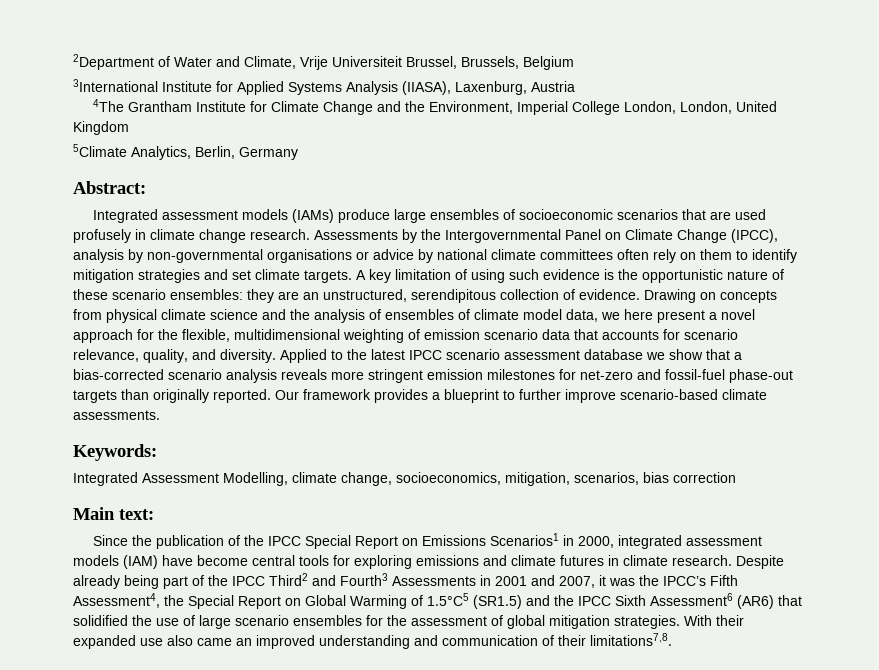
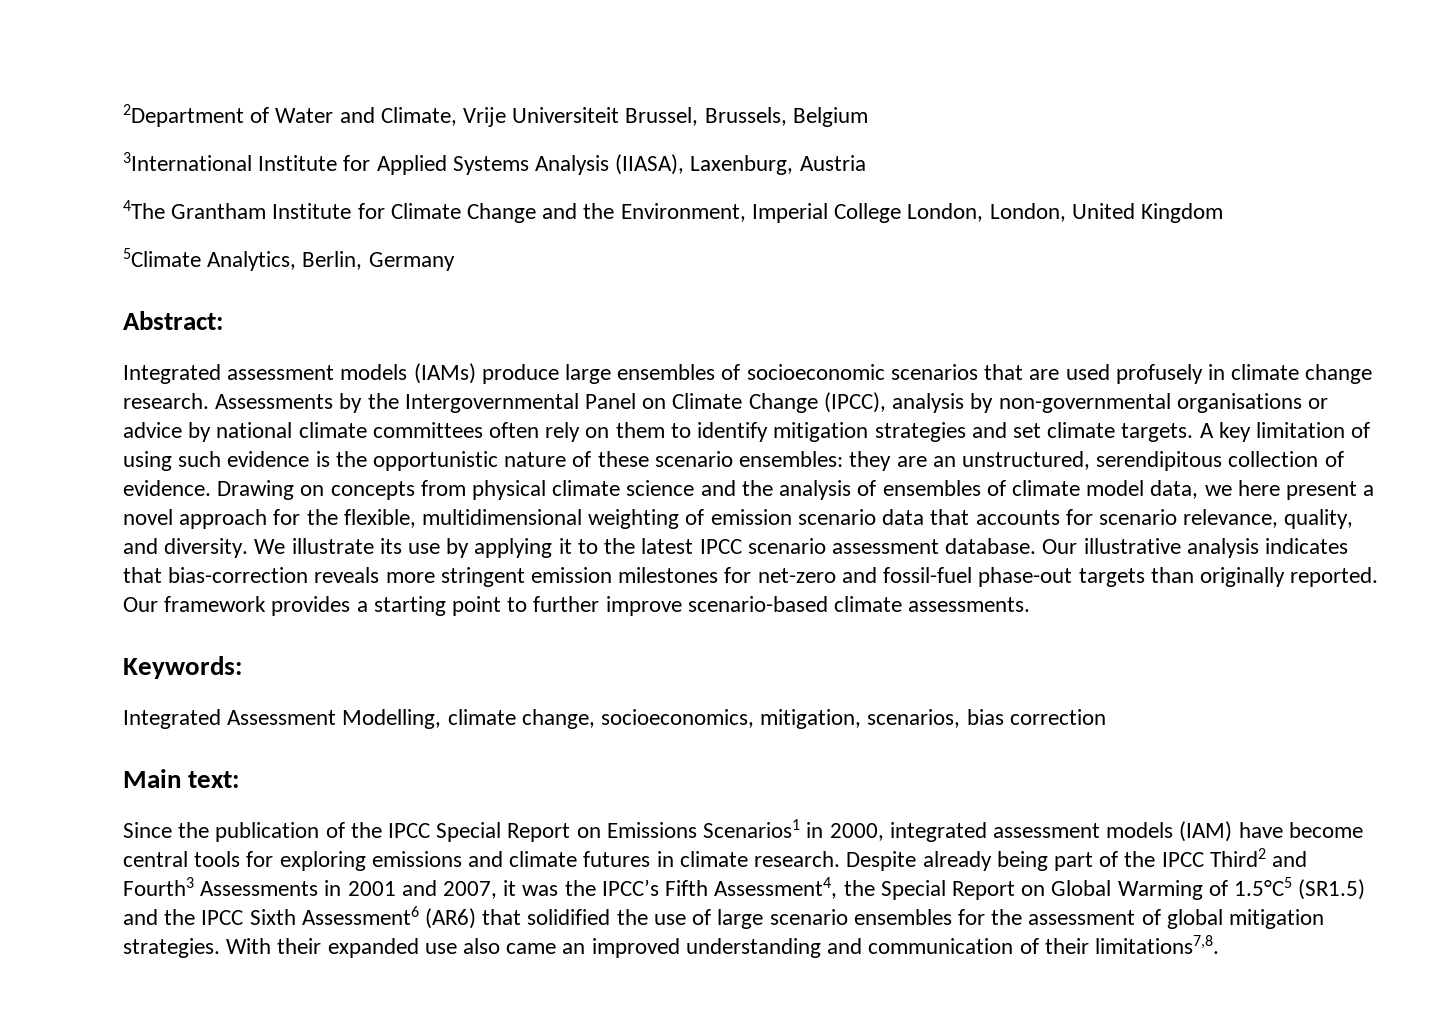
- Applied to the latest IPCC scenario assessment database we show that a bias-corrected scenario analysis reveals more stringent emission milestones for net-zero and fossil-fuel phase-out targets than originally reported.
+ We illustrate its use by applying it to the latest IPCC scenario assessment database. Our illustrative analysis indicates that bias-correction reveals more stringent emission milestones for net-zero and fossil-fuel phase-out targets than originally reported.
- Our framework provides a blueprint to further improve scenario-based climate assessments.
+ Our framework provides a starting point to further improve scenario-based climate assessments.

